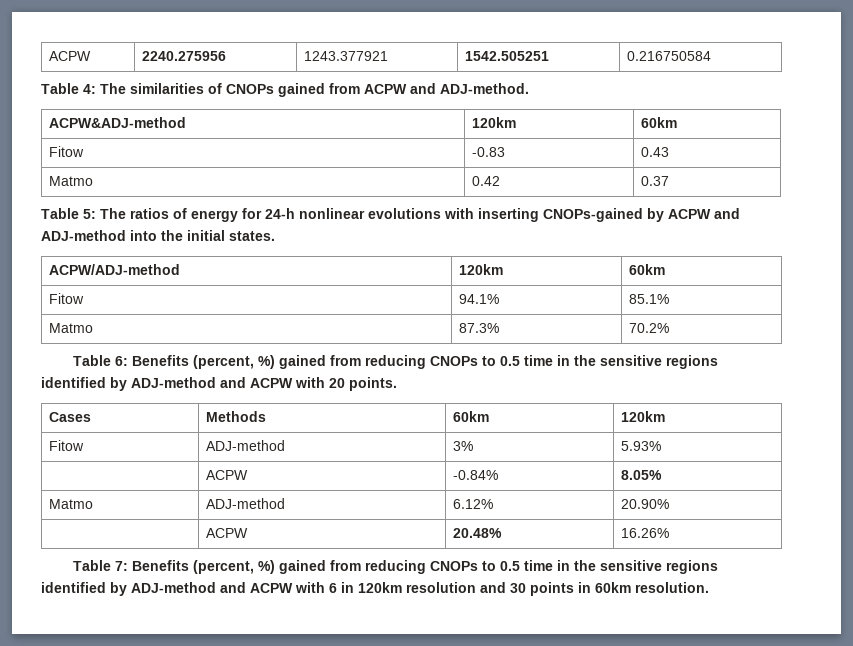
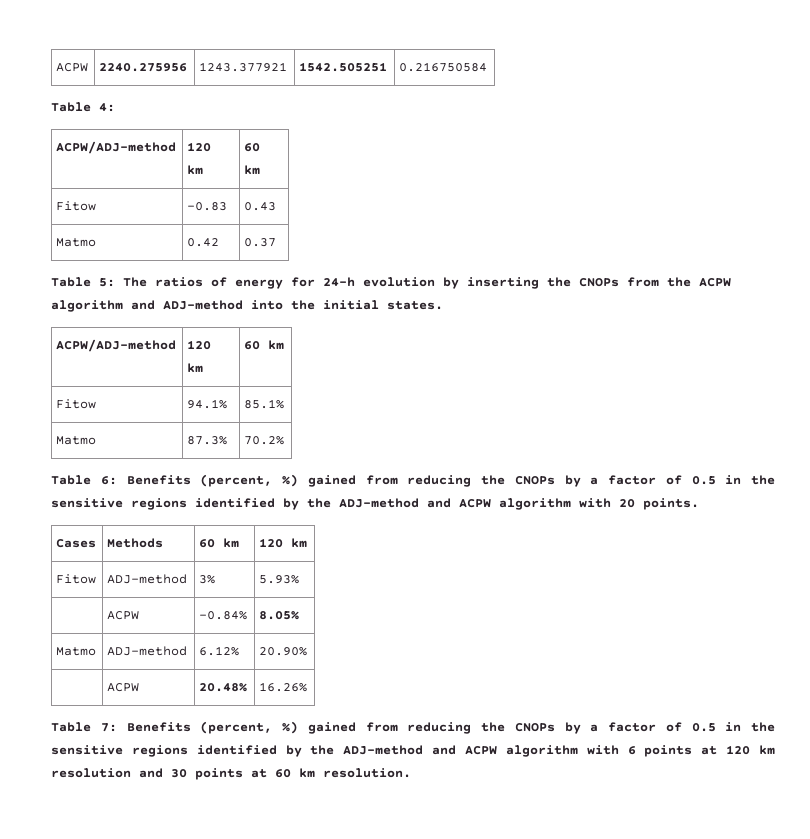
- Table 4: The similarities of CNOPs gained from ACPW and ADJ-method.
- ACPW&ADJ-method | 120km | 60km
+ Table 4:
+ ACPW/ADJ-method | 120 km | 60 km
- Table 5: The ratios of energy for 24-h nonlinear evolutions with inserting CNOPs-gained by ACPW and ADJ-method into the initial states.
- ACPW/ADJ-method | 120km | 60km
+ Table 5: The ratios of energy for 24-h evolution by inserting the CNOPs from the ACPW algorithm and ADJ-method into the initial states.
+ ACPW/ADJ-method | 120 km | 60 km
- Table 6: Benefits (percent, %) gained from reducing CNOPs to 0.5 time in the sensitive regions identified by ADJ-method and ACPW with 20 points.
+ Table 6: Benefits (percent, %) gained from reducing the CNOPs by a factor of 0.5 in the sensitive regions identified by the ADJ-method and ACPW algorithm with 20 points.
- Cases | Methods | 60km | 120km
+ Cases | Methods | 60 km | 120 km
- Table 7: Benefits (percent, %) gained from reducing CNOPs to 0.5 time in the sensitive regions identified by ADJ-method and ACPW with 6 in 120km resolution and 30 points in 60km resolution.
+ Table 7: Benefits (percent, %) gained from reducing the CNOPs by a factor of 0.5 in the sensitive regions identified by the ADJ-method and ACPW algorithm with 6 points at 120 km resolution and 30 points at 60 km resolution.

